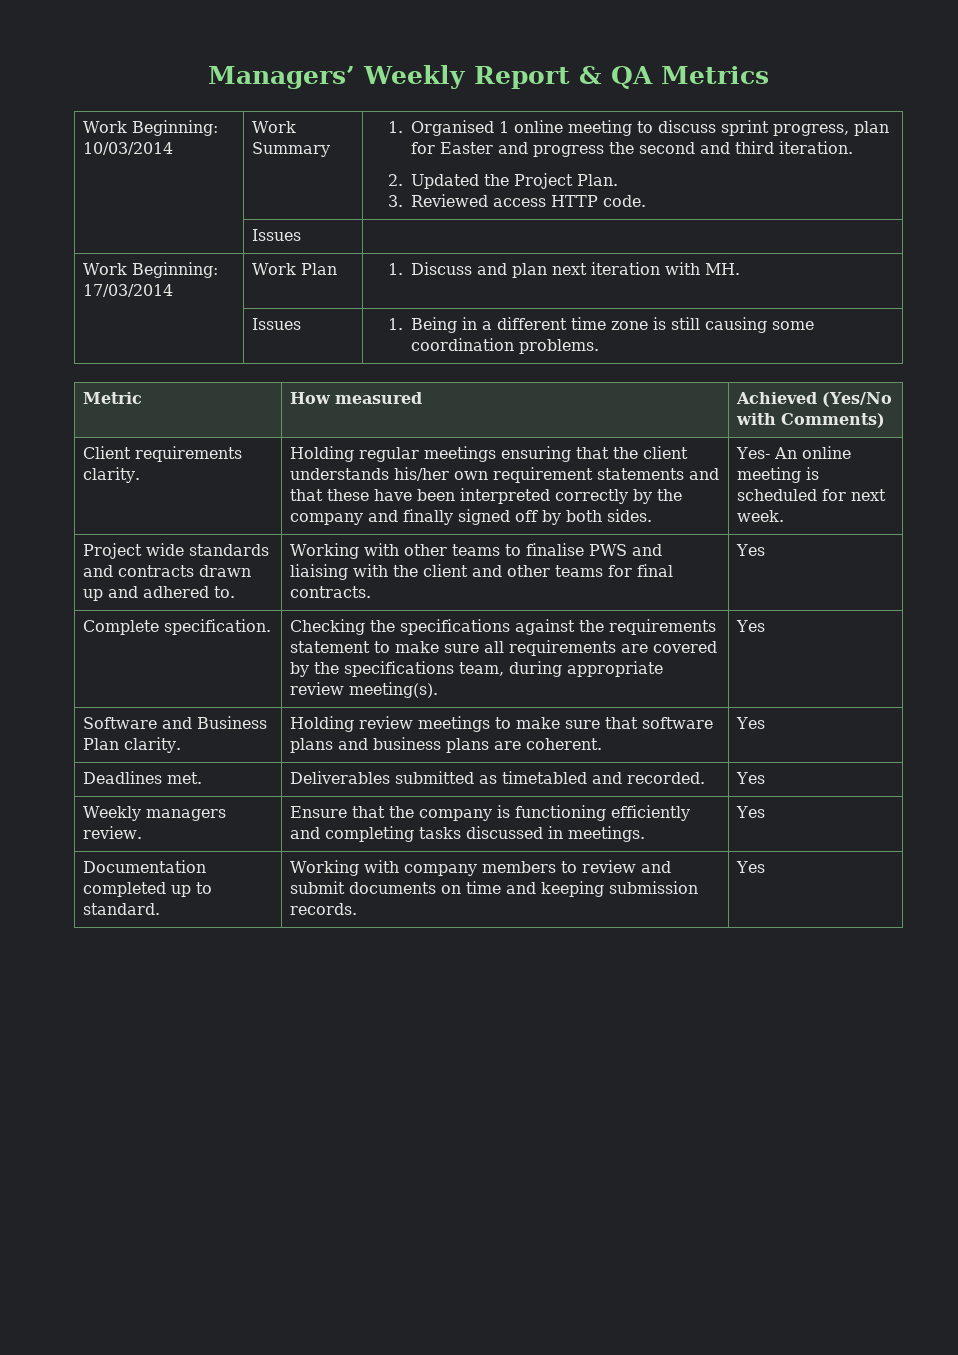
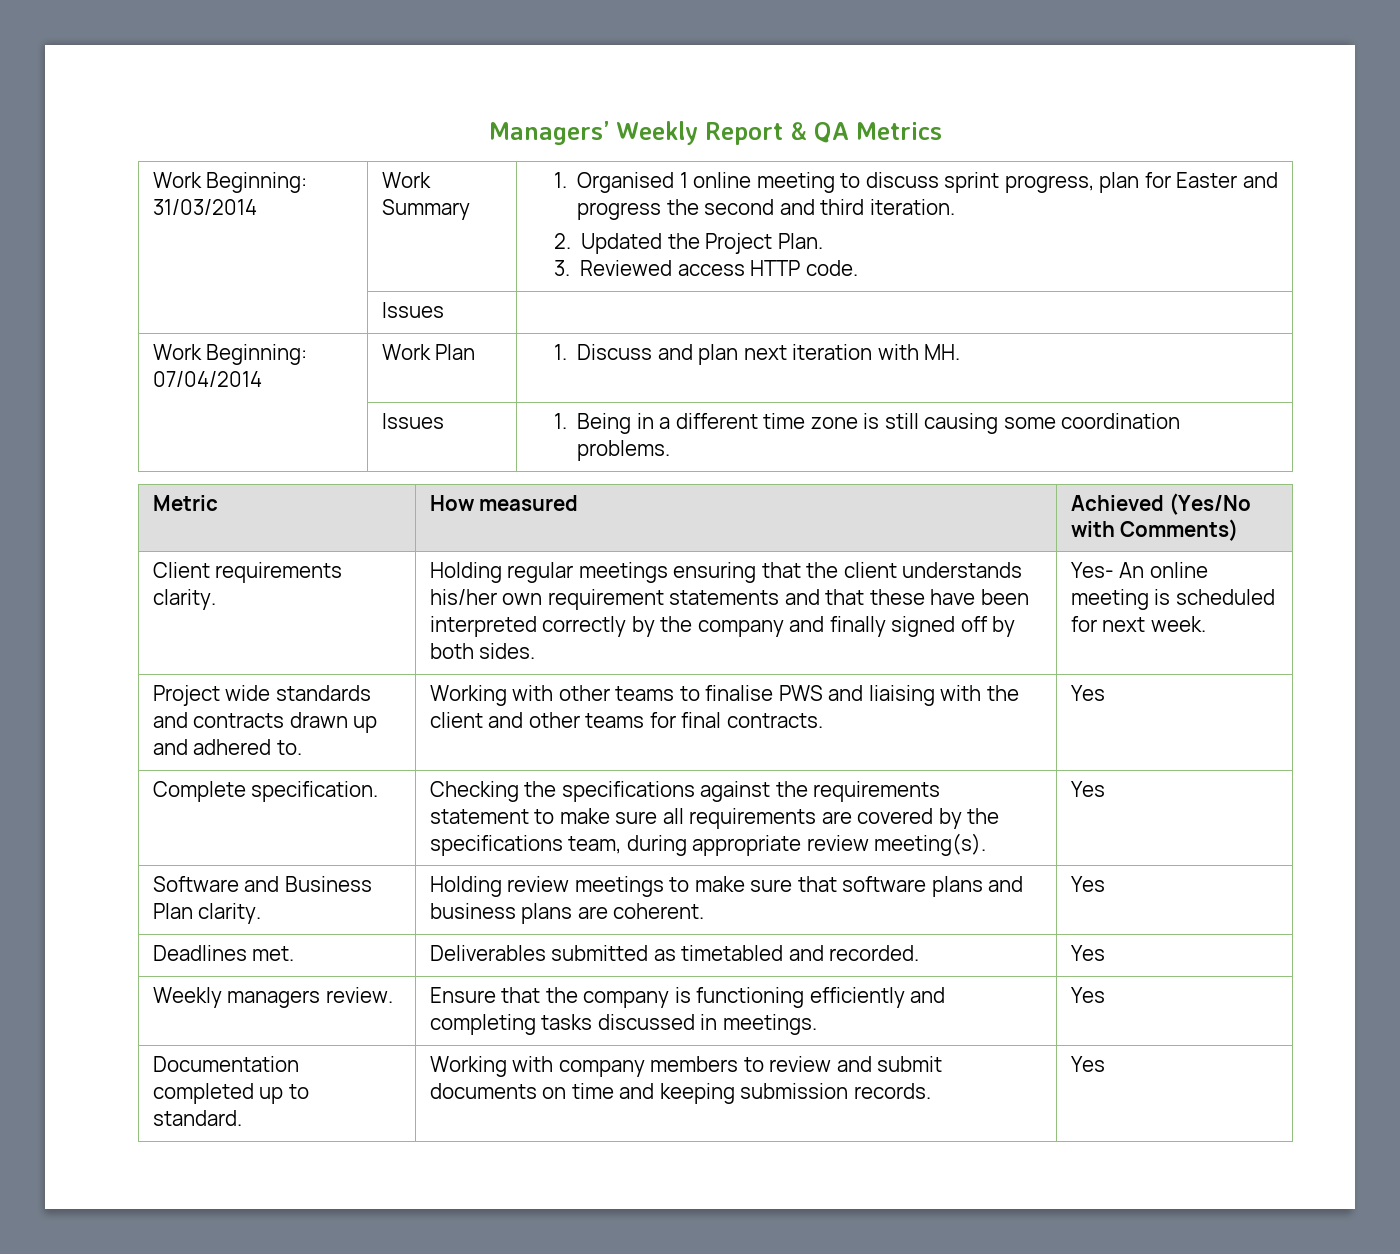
- Work Beginning: 10/03/2014 | Work Summary | 1. Organised 1 online meeting to discuss sprint progress, plan for Easter and progress the second and third iteration.
+ Work Beginning: 31/03/2014 | Work Summary | 1. Organised 1 online meeting to discuss sprint progress, plan for Easter and progress the second and third iteration.
- Work Beginning: 17/03/2014 | Work Plan | 1. Discuss and plan next iteration with MH.
+ Work Beginning: 07/04/2014 | Work Plan | 1. Discuss and plan next iteration with MH.

